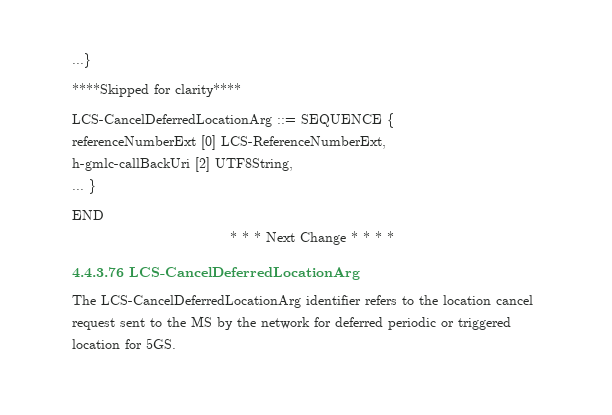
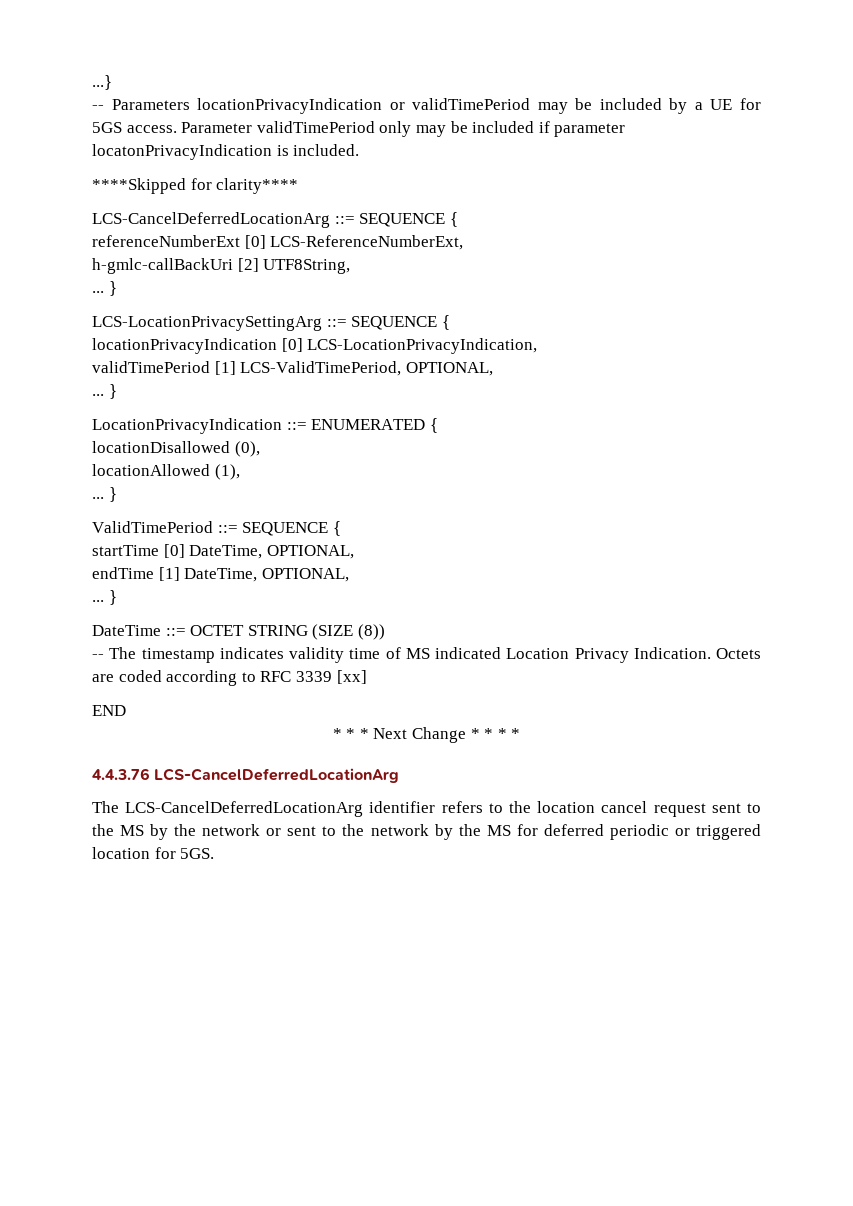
+ -- Parameters locationPrivacyIndication or validTimePeriod may be included by a UE for 5GS access. Parameter validTimePeriod only may be included if parameter locatonPrivacyIndication is included.
+ LCS-LocationPrivacySettingArg ::= SEQUENCE {
+ locationPrivacyIndication [0] LCS-LocationPrivacyIndication,
+ validTimePeriod [1] LCS-ValidTimePeriod, OPTIONAL,
+ ... }
+ LocationPrivacyIndication ::= ENUMERATED {
+ locationDisallowed (0),
+ locationAllowed (1),
+ ... }
+ ValidTimePeriod ::= SEQUENCE {
+ startTime [0] DateTime, OPTIONAL,
+ endTime [1] DateTime, OPTIONAL,
+ ... }
+ DateTime ::= OCTET STRING (SIZE (8))
+ -- The timestamp indicates validity time of MS indicated Location Privacy Indication. Octets are coded according to RFC 3339 [xx]
- The LCS-CancelDeferredLocationArg identifier refers to the location cancel request sent to the MS by the network for deferred periodic or triggered location for 5GS.
+ The LCS-CancelDeferredLocationArg identifier refers to the location cancel request sent to the MS by the network or sent to the network by the MS for deferred periodic or triggered location for 5GS.

